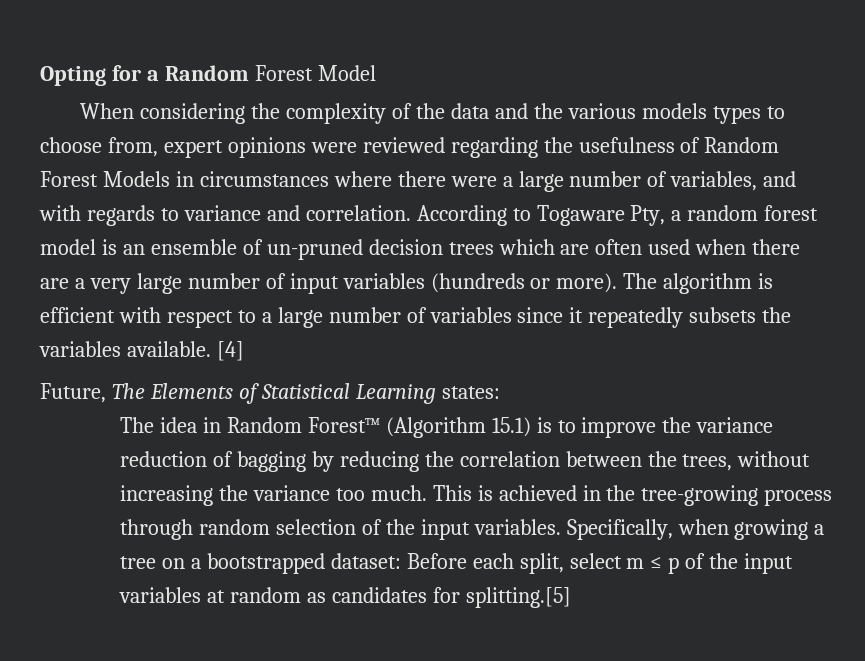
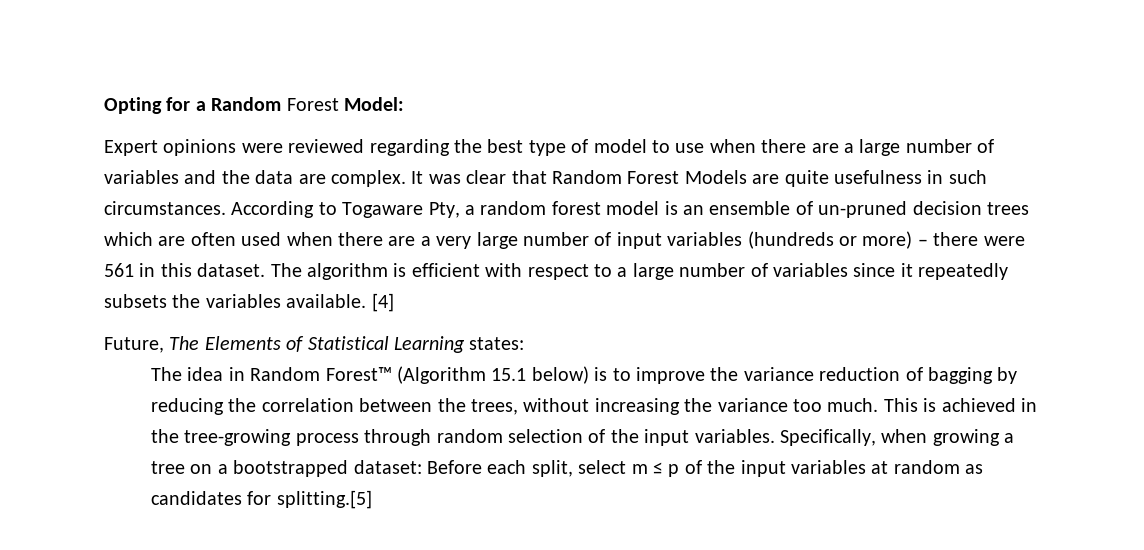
- Opting for a Random Forest Model
- When considering the complexity of the data and the various models types to choose from, expert opinions were reviewed regarding the usefulness of Random Forest Models in circumstances where there were a large number of variables, and with regards to variance and correlation.
+ Opting for a Random Forest Model:
+ Expert opinions were reviewed regarding the best type of model to use when there are a large number of variables and the data are complex. It was clear that Random Forest Models are quite usefulness in such circumstances.
- According to Togaware Pty, a random forest model is an ensemble of un-pruned decision trees which are often used when there are a very large number of input variables (hundreds or more).
+ According to Togaware Pty, a random forest model is an ensemble of un-pruned decision trees which are often used when there are a very large number of input variables (hundreds or more) – there were 561 in this dataset.
- The idea in Random Forest™ (Algorithm 15.1) is to improve the variance reduction of bagging by reducing the correlation between the trees, without increasing the variance too much.
+ The idea in Random Forest™ (Algorithm 15.1 below) is to improve the variance reduction of bagging by reducing the correlation between the trees, without increasing the variance too much.

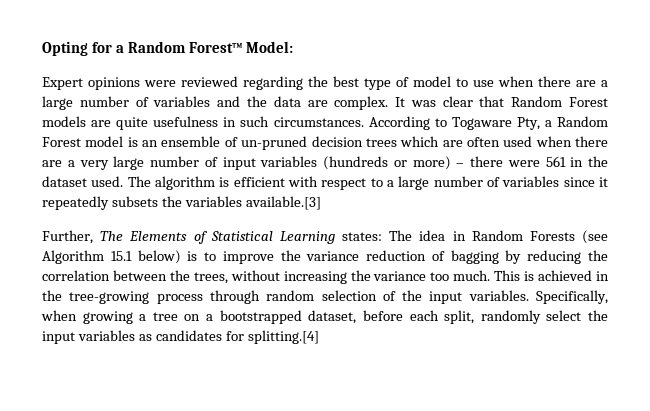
- Opting for a Random Forest Model:
+ Opting for a Random Forest™ Model:
- It was clear that Random Forest Models are quite usefulness in such circumstances.
+ It was clear that Random Forest models are quite usefulness in such circumstances.
- According to Togaware Pty, a random forest model is an ensemble of un-pruned decision trees which are often used when there are a very large number of input variables (hundreds or more) – there were 561 in this dataset.
+ According to Togaware Pty, a Random Forest model is an ensemble of un-pruned decision trees which are often used when there are a very large number of input variables (hundreds or more) – there were 561 in the dataset used.
- The algorithm is efficient with respect to a large number of variables since it repeatedly subsets the variables available. [4]
- Future, The Elements of Statistical Learning states:
- The idea in Random Forest™ (Algorithm 15.1 below) is to improve the variance reduction of bagging by reducing the correlation between the trees, without increasing the variance too much.
+ The algorithm is efficient with respect to a large number of variables since it repeatedly subsets the variables available.[3]
+ Further, The Elements of Statistical Learning states: The idea in Random Forests (see Algorithm 15.1 below) is to improve the variance reduction of bagging by reducing the correlation between the trees, without increasing the variance too much.
- Specifically, when growing a tree on a bootstrapped dataset: Before each split, select m ≤ p of the input variables at random as candidates for splitting.[5]
+ Specifically, when growing a tree on a bootstrapped dataset, before each split, randomly select the input variables as candidates for splitting.[4]

